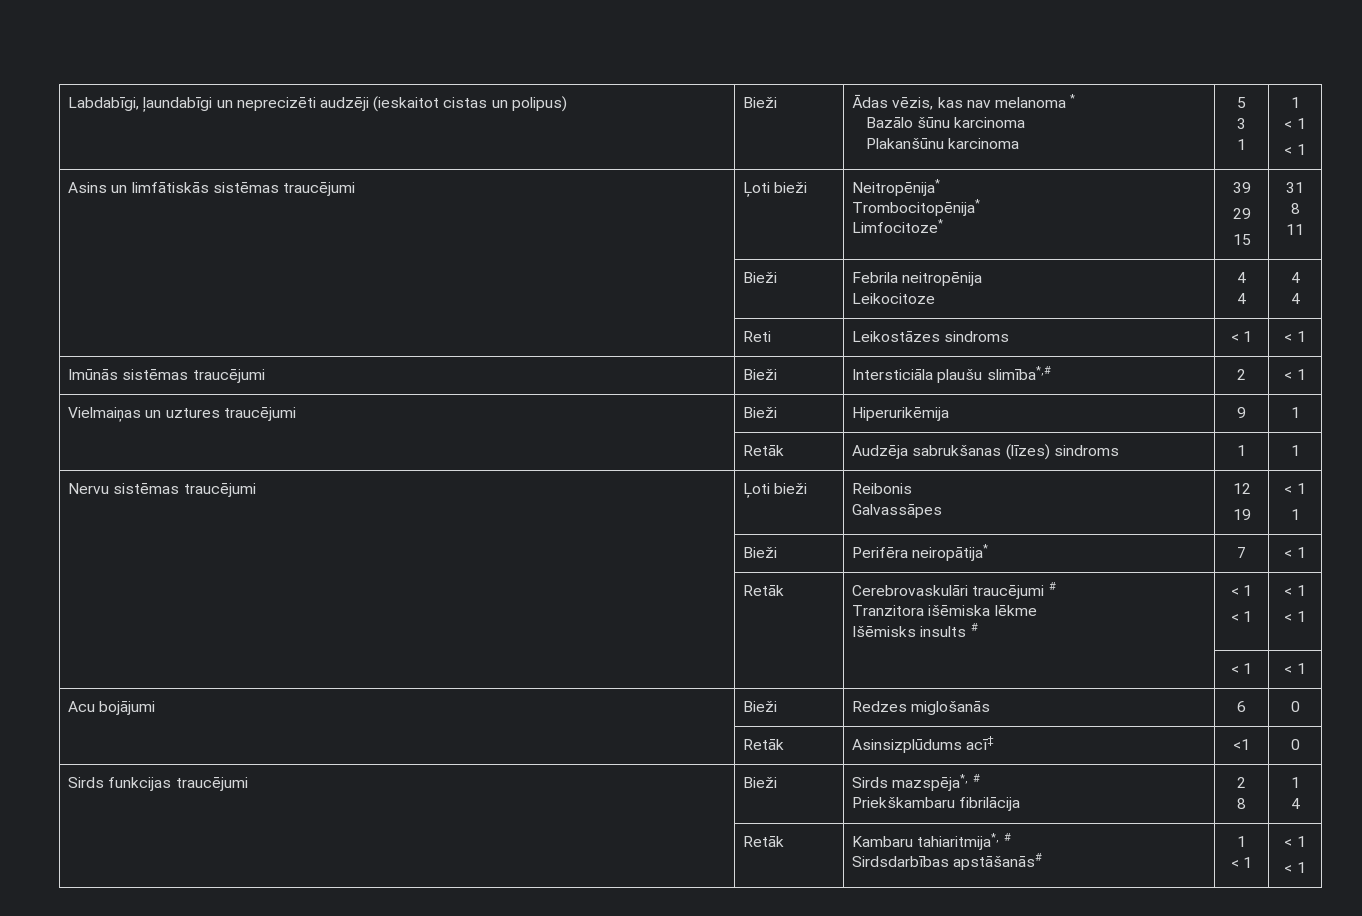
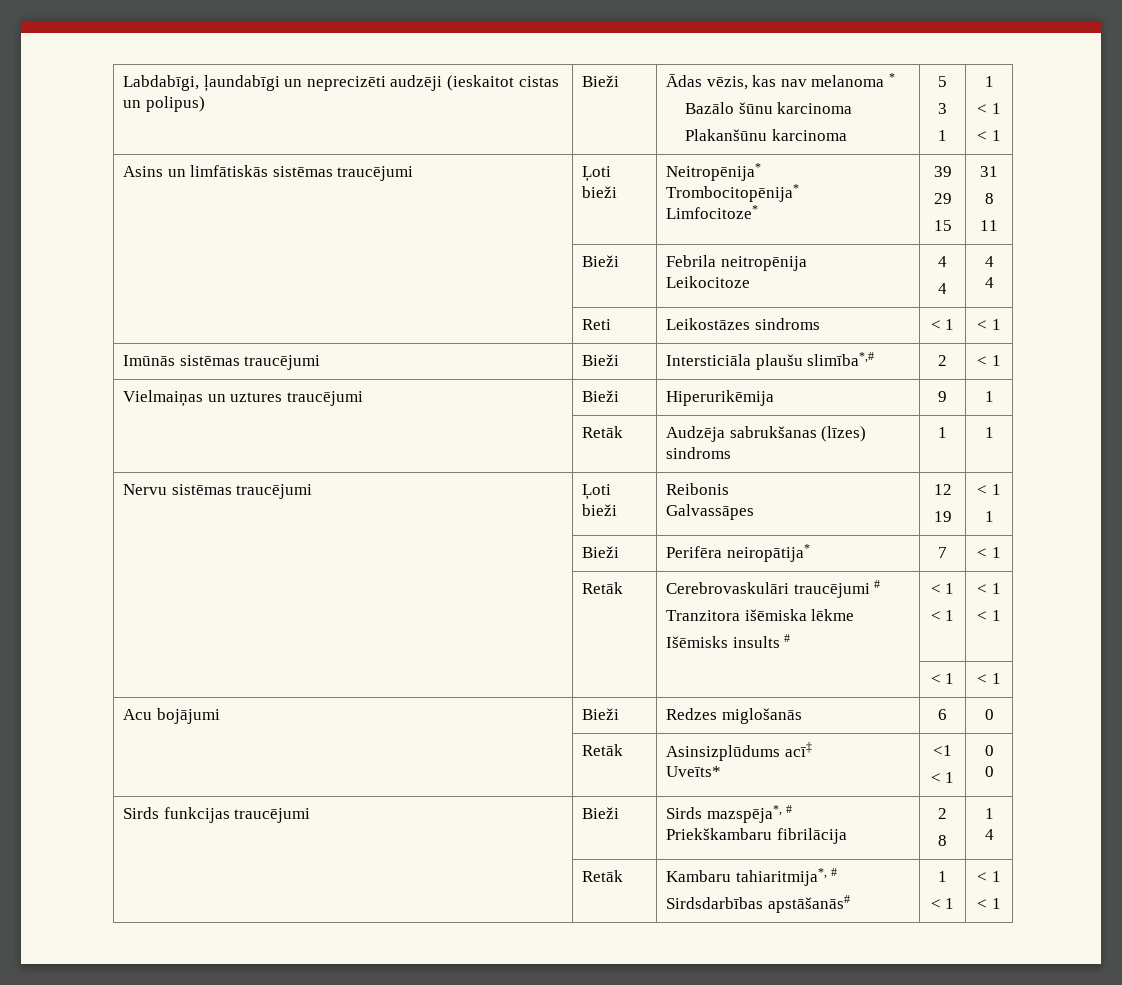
- | Retāk | Asinsizplūdums acī‡ | <1 | 0
+ | Retāk | Asinsizplūdums acī‡
+ Uveīts* | <1
+ < 1 | 0
+ 0

